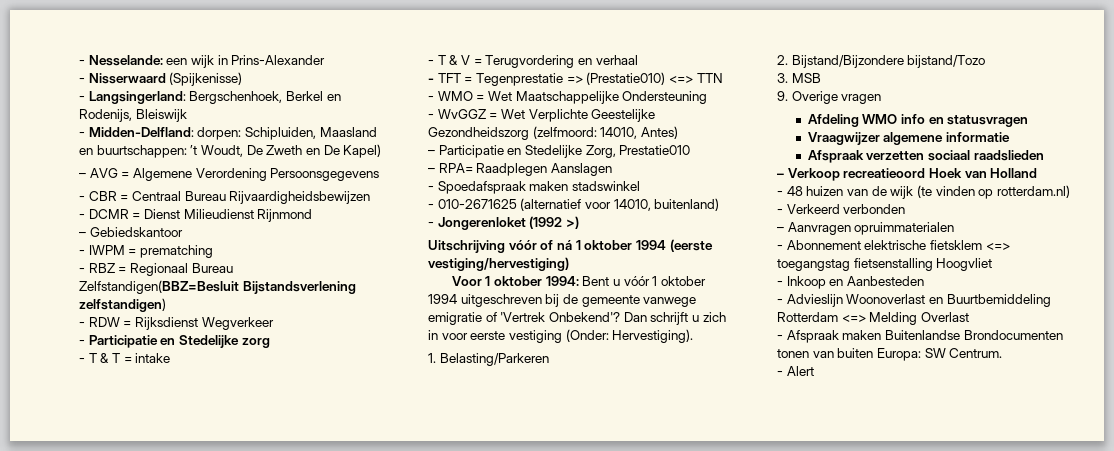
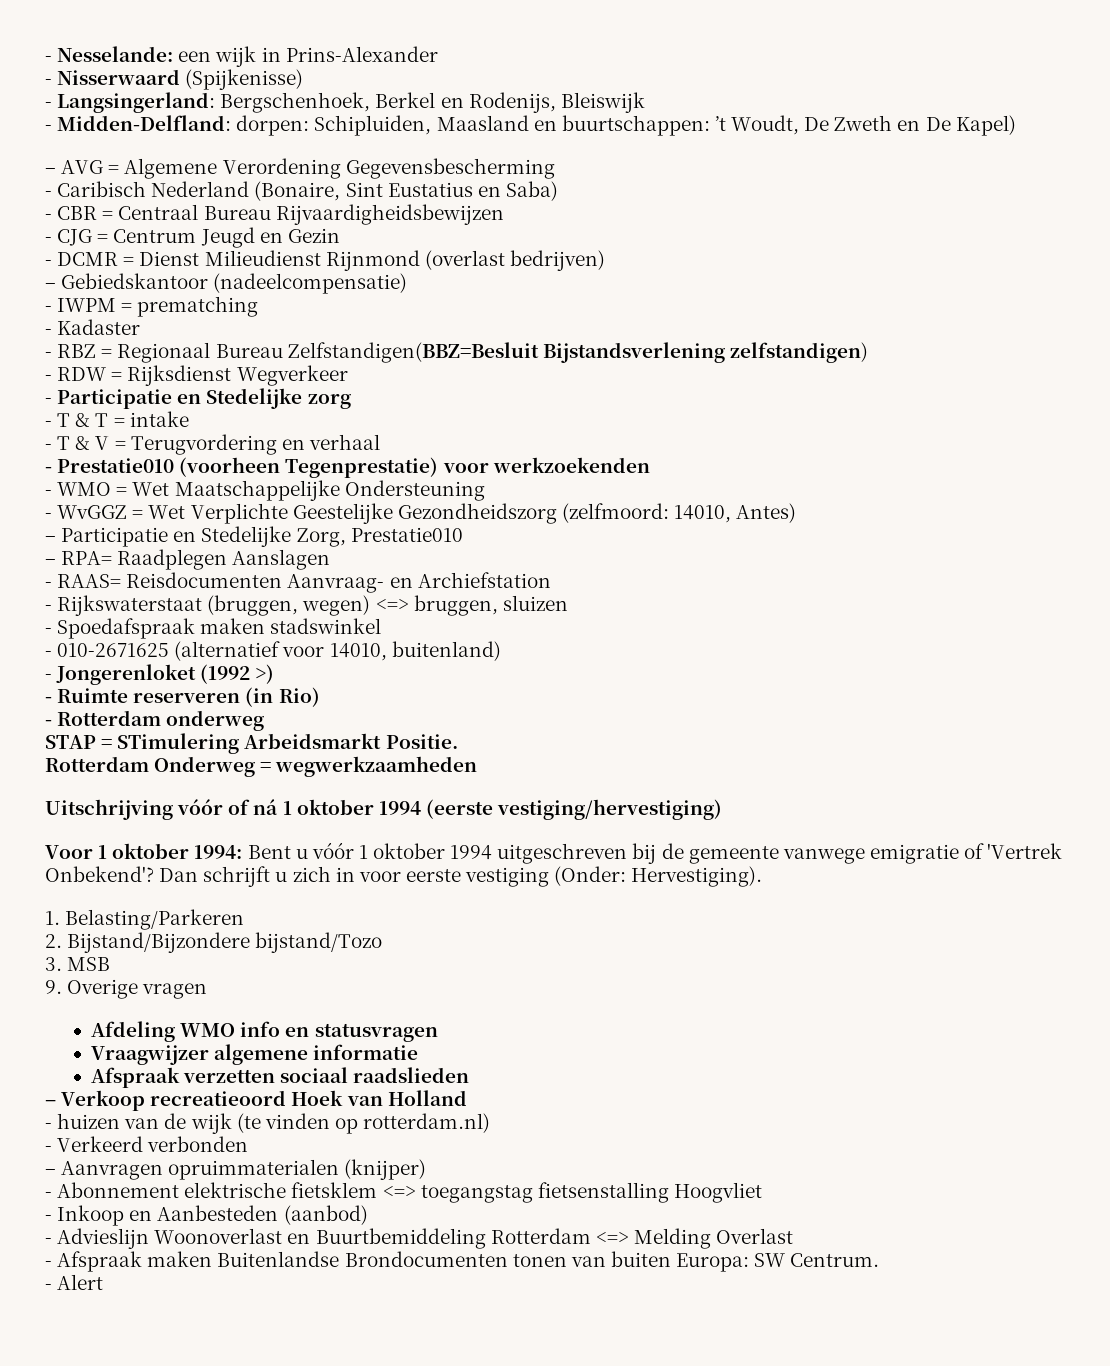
- – AVG = Algemene Verordening Persoonsgegevens
+ – AVG = Algemene Verordening Gegevensbescherming
+ - Caribisch Nederland (Bonaire, Sint Eustatius en Saba)
+ - CJG = Centrum Jeugd en Gezin
- - DCMR = Dienst Milieudienst Rijnmond
+ - DCMR = Dienst Milieudienst Rijnmond (overlast bedrijven)
- – Gebiedskantoor
+ – Gebiedskantoor (nadeelcompensatie)
+ - Kadaster
- - TFT = Tegenprestatie => (Prestatie010) <=> TTN
+ - Prestatie010 (voorheen Tegenprestatie) voor werkzoekenden
+ - RAAS= Reisdocumenten Aanvraag- en Archiefstation
+ - Rijkswaterstaat (bruggen, wegen) <=> bruggen, sluizen
+ - Ruimte reserveren (in Rio)
+ - Rotterdam onderweg
+ STAP = STimulering Arbeidsmarkt Positie.
+ Rotterdam Onderweg = wegwerkzaamheden
- - 48 huizen van de wijk (te vinden op rotterdam.nl)
+ - huizen van de wijk (te vinden op rotterdam.nl)
- – Aanvragen opruimmaterialen
+ – Aanvragen opruimmaterialen (knijper)
- - Inkoop en Aanbesteden
+ - Inkoop en Aanbesteden (aanbod)

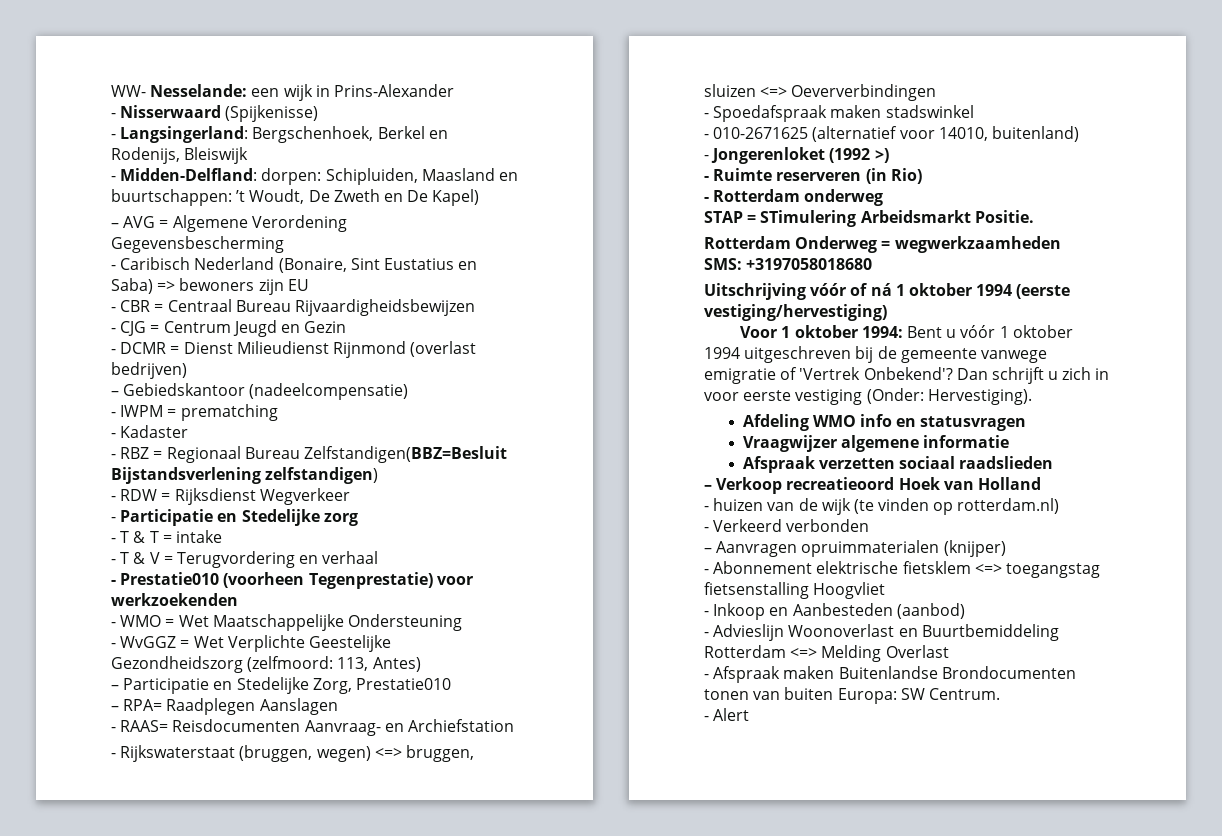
- - Nesselande: een wijk in Prins-Alexander
+ WW- Nesselande: een wijk in Prins-Alexander
- - Caribisch Nederland (Bonaire, Sint Eustatius en Saba)
+ - Caribisch Nederland (Bonaire, Sint Eustatius en Saba) => bewoners zijn EU
- - WvGGZ = Wet Verplichte Geestelijke Gezondheidszorg (zelfmoord: 14010, Antes)
+ - WvGGZ = Wet Verplichte Geestelijke Gezondheidszorg (zelfmoord: 113, Antes)
- - Rijkswaterstaat (bruggen, wegen) <=> bruggen, sluizen
+ - Rijkswaterstaat (bruggen, wegen) <=> bruggen, sluizen <=> Oeververbindingen
+ SMS: +3197058018680
- 1. Belasting/Parkeren
- 2. Bijstand/Bijzondere bijstand/Tozo
- 3. MSB
- 9. Overige vragen

